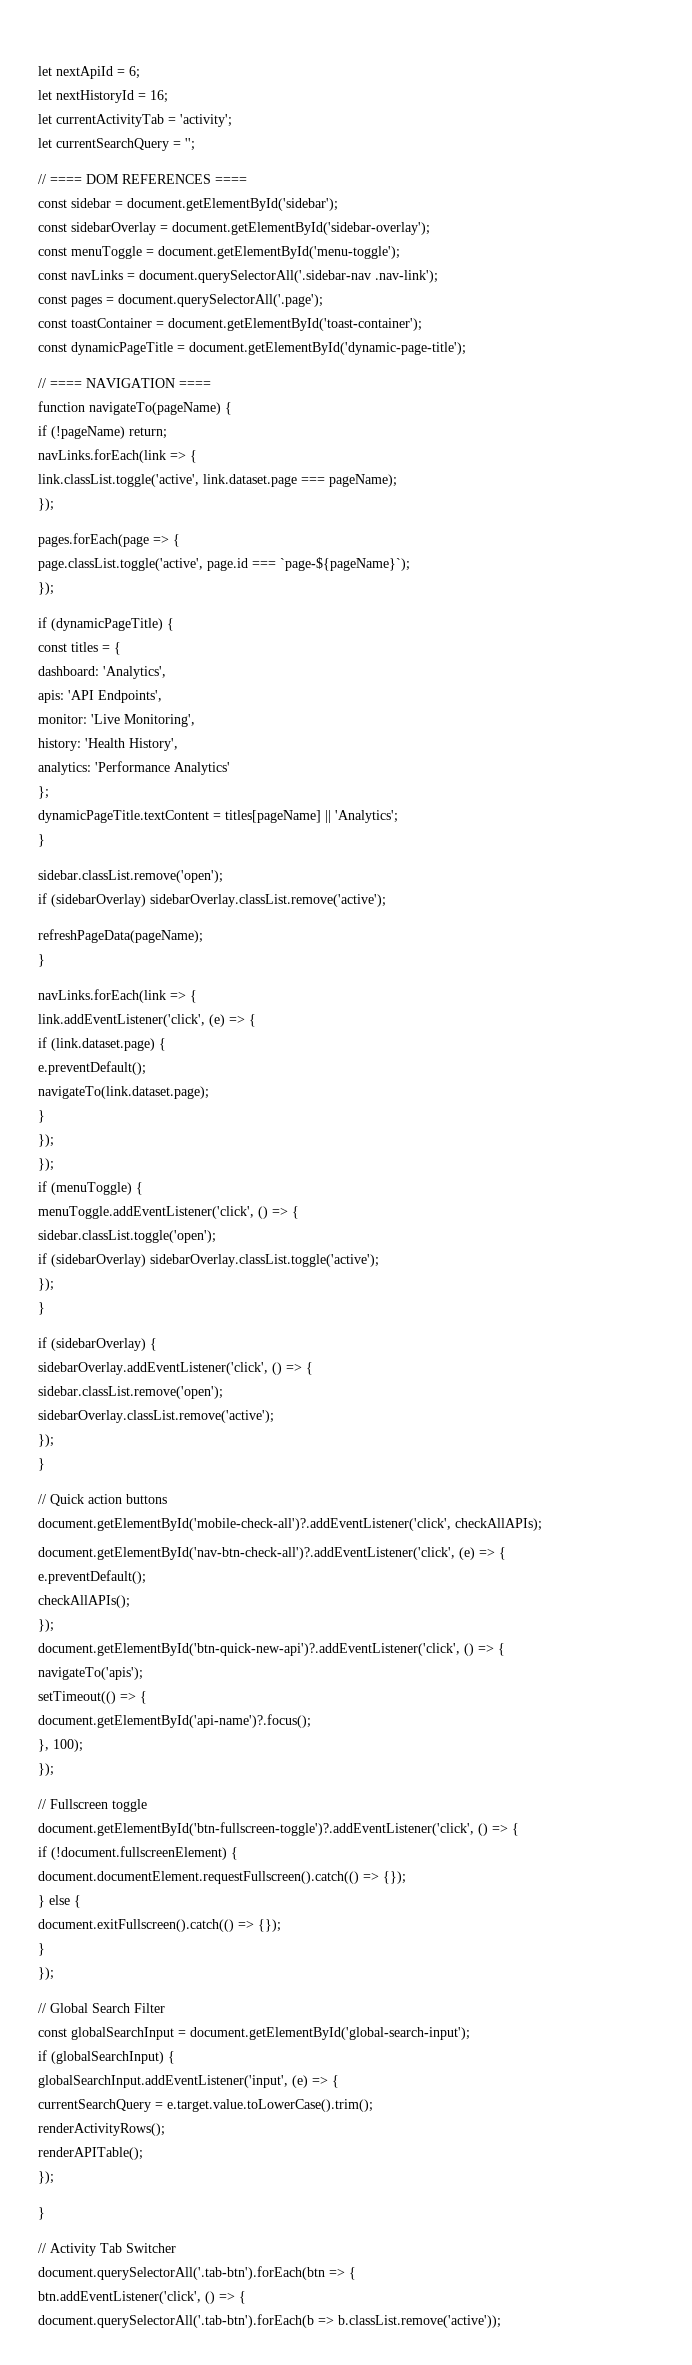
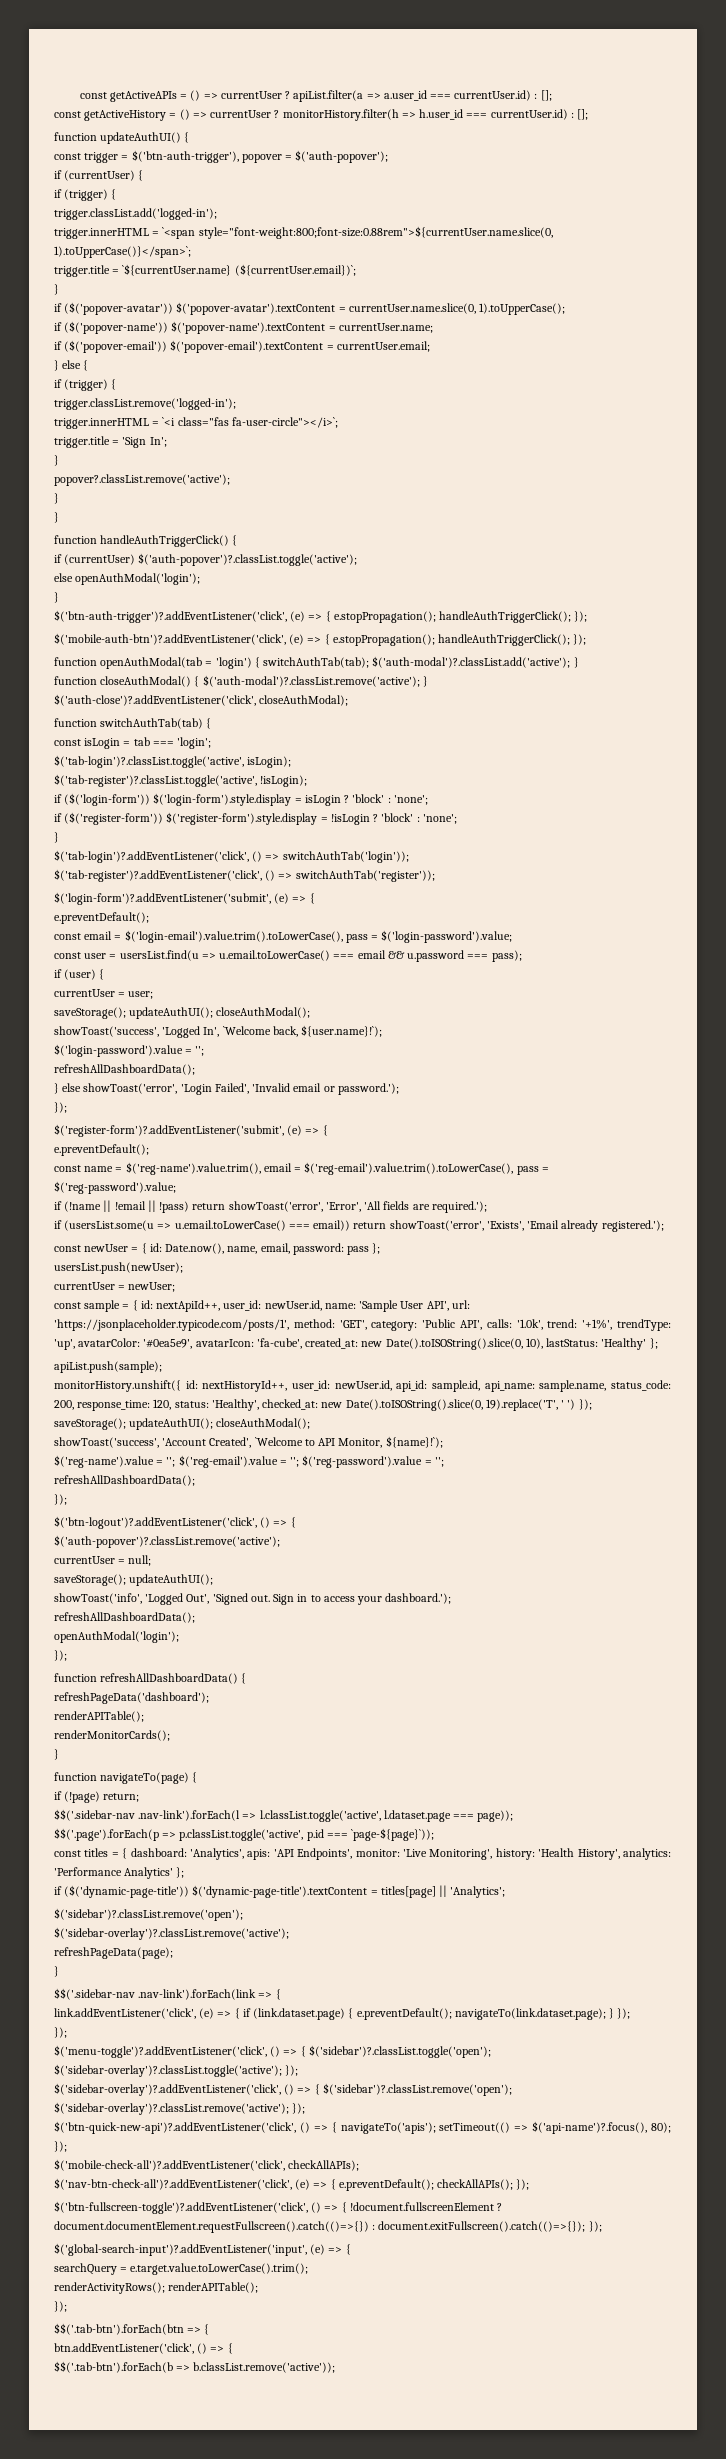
- let nextApiId = 6;
- let nextHistoryId = 16;
- let currentActivityTab = 'activity';
- let currentSearchQuery = '';
- // ==== DOM REFERENCES ====
- const sidebar = document.getElementById('sidebar');
- const sidebarOverlay = document.getElementById('sidebar-overlay');
- const menuToggle = document.getElementById('menu-toggle');
- const navLinks = document.querySelectorAll('.sidebar-nav .nav-link');
- const pages = document.querySelectorAll('.page');
- const toastContainer = document.getElementById('toast-container');
- const dynamicPageTitle = document.getElementById('dynamic-page-title');
- // ==== NAVIGATION ====
- function navigateTo(pageName) {
- if (!pageName) return;
- navLinks.forEach(link => {
- link.classList.toggle('active', link.dataset.page === pageName);
+ const getActiveAPIs = () => currentUser ? apiList.filter(a => a.user_id === currentUser.id) : [];
+ const getActiveHistory = () => currentUser ? monitorHistory.filter(h => h.user_id === currentUser.id) : [];
+ function updateAuthUI() {
+ const trigger = $('btn-auth-trigger'), popover = $('auth-popover');
+ if (currentUser) {
+ if (trigger) {
+ trigger.classList.add('logged-in');
+ trigger.innerHTML = `<span style="font-weight:800;font-size:0.88rem">${currentUser.name.slice(0, 1).toUpperCase()}</span>`;
+ trigger.title = `${currentUser.name} (${currentUser.email})`;
+ }
+ if ($('popover-avatar')) $('popover-avatar').textContent = currentUser.name.slice(0, 1).toUpperCase();
+ if ($('popover-name')) $('popover-name').textContent = currentUser.name;
+ if ($('popover-email')) $('popover-email').textContent = currentUser.email;
+ } else {
+ if (trigger) {
+ trigger.classList.remove('logged-in');
+ trigger.innerHTML = `<i class="fas fa-user-circle"></i>`;
+ trigger.title = 'Sign In';
+ }
+ popover?.classList.remove('active');
+ }
+ }
+ function handleAuthTriggerClick() {
+ if (currentUser) $('auth-popover')?.classList.toggle('active');
+ else openAuthModal('login');
+ }
+ $('btn-auth-trigger')?.addEventListener('click', (e) => { e.stopPropagation(); handleAuthTriggerClick(); });
+ $('mobile-auth-btn')?.addEventListener('click', (e) => { e.stopPropagation(); handleAuthTriggerClick(); });
+ function openAuthModal(tab = 'login') { switchAuthTab(tab); $('auth-modal')?.classList.add('active'); }
+ function closeAuthModal() { $('auth-modal')?.classList.remove('active'); }
+ $('auth-close')?.addEventListener('click', closeAuthModal);
+ function switchAuthTab(tab) {
+ const isLogin = tab === 'login';
+ $('tab-login')?.classList.toggle('active', isLogin);
+ $('tab-register')?.classList.toggle('active', !isLogin);
+ if ($('login-form')) $('login-form').style.display = isLogin ? 'block' : 'none';
+ if ($('register-form')) $('register-form').style.display = !isLogin ? 'block' : 'none';
+ }
+ $('tab-login')?.addEventListener('click', () => switchAuthTab('login'));
+ $('tab-register')?.addEventListener('click', () => switchAuthTab('register'));
+ $('login-form')?.addEventListener('submit', (e) => {
+ e.preventDefault();
+ const email = $('login-email').value.trim().toLowerCase(), pass = $('login-password').value;
+ const user = usersList.find(u => u.email.toLowerCase() === email && u.password === pass);
+ if (user) {
+ currentUser = user;
+ saveStorage(); updateAuthUI(); closeAuthModal();
+ showToast('success', 'Logged In', `Welcome back, ${user.name}!`);
+ $('login-password').value = '';
+ refreshAllDashboardData();
+ } else showToast('error', 'Login Failed', 'Invalid email or password.');
  });
- pages.forEach(page => {
- page.classList.toggle('active', page.id === `page-${pageName}`);
+ $('register-form')?.addEventListener('submit', (e) => {
+ e.preventDefault();
+ const name = $('reg-name').value.trim(), email = $('reg-email').value.trim().toLowerCase(), pass = $('reg-password').value;
+ if (!name || !email || !pass) return showToast('error', 'Error', 'All fields are required.');
+ if (usersList.some(u => u.email.toLowerCase() === email)) return showToast('error', 'Exists', 'Email already registered.');
+ const newUser = { id: Date.now(), name, email, password: pass };
+ usersList.push(newUser);
+ currentUser = newUser;
+ const sample = { id: nextApiId++, user_id: newUser.id, name: 'Sample User API', url: 'https://jsonplaceholder.typicode.com/posts/1', method: 'GET', category: 'Public API', calls: '1.0k', trend: '+1%', trendType: 'up', avatarColor: '#0ea5e9', avatarIcon: 'fa-cube', created_at: new Date().toISOString().slice(0, 10), lastStatus: 'Healthy' };
+ apiList.push(sample);
+ monitorHistory.unshift({ id: nextHistoryId++, user_id: newUser.id, api_id: sample.id, api_name: sample.name, status_code: 200, response_time: 120, status: 'Healthy', checked_at: new Date().toISOString().slice(0, 19).replace('T', ' ') });
+ saveStorage(); updateAuthUI(); closeAuthModal();
+ showToast('success', 'Account Created', `Welcome to API Monitor, ${name}!`);
+ $('reg-name').value = ''; $('reg-email').value = ''; $('reg-password').value = '';
+ refreshAllDashboardData();
  });
- if (dynamicPageTitle) {
+ $('btn-logout')?.addEventListener('click', () => {
+ $('auth-popover')?.classList.remove('active');
+ currentUser = null;
+ saveStorage(); updateAuthUI();
+ showToast('info', 'Logged Out', 'Signed out. Sign in to access your dashboard.');
+ refreshAllDashboardData();
+ openAuthModal('login');
+ });
+ function refreshAllDashboardData() {
+ refreshPageData('dashboard');
+ renderAPITable();
+ renderMonitorCards();
+ }
+ function navigateTo(page) {
+ if (!page) return;
+ $$('.sidebar-nav .nav-link').forEach(l => l.classList.toggle('active', l.dataset.page === page));
+ $$('.page').forEach(p => p.classList.toggle('active', p.id === `page-${page}`));
- const titles = {
- dashboard: 'Analytics',
- apis: 'API Endpoints',
- monitor: 'Live Monitoring',
- history: 'Health History',
- analytics: 'Performance Analytics'
- };
- dynamicPageTitle.textContent = titles[pageName] || 'Analytics';
+ const titles = { dashboard: 'Analytics', apis: 'API Endpoints', monitor: 'Live Monitoring', history: 'Health History', analytics: 'Performance Analytics' };
+ if ($('dynamic-page-title')) $('dynamic-page-title').textContent = titles[page] || 'Analytics';
+ $('sidebar')?.classList.remove('open');
+ $('sidebar-overlay')?.classList.remove('active');
+ refreshPageData(page);
  }
- sidebar.classList.remove('open');
- if (sidebarOverlay) sidebarOverlay.classList.remove('active');
- refreshPageData(pageName);
- }
- navLinks.forEach(link => {
+ $$('.sidebar-nav .nav-link').forEach(link => {
- link.addEventListener('click', (e) => {
- if (link.dataset.page) {
- e.preventDefault();
- navigateTo(link.dataset.page);
- }
- });
+ link.addEventListener('click', (e) => { if (link.dataset.page) { e.preventDefault(); navigateTo(link.dataset.page); } });
- if (menuToggle) {
- menuToggle.addEventListener('click', () => {
- sidebar.classList.toggle('open');
- if (sidebarOverlay) sidebarOverlay.classList.toggle('active');
- });
- }
- if (sidebarOverlay) {
- sidebarOverlay.addEventListener('click', () => {
- sidebar.classList.remove('open');
- sidebarOverlay.classList.remove('active');
- });
- }
- // Quick action buttons
- document.getElementById('mobile-check-all')?.addEventListener('click', checkAllAPIs);
- document.getElementById('nav-btn-check-all')?.addEventListener('click', (e) => {
- e.preventDefault();
- checkAllAPIs();
- });
- document.getElementById('btn-quick-new-api')?.addEventListener('click', () => {
- navigateTo('apis');
- setTimeout(() => {
- document.getElementById('api-name')?.focus();
- }, 100);
- });
- // Fullscreen toggle
- document.getElementById('btn-fullscreen-toggle')?.addEventListener('click', () => {
- if (!document.fullscreenElement) {
- document.documentElement.requestFullscreen().catch(() => {});
- } else {
- document.exitFullscreen().catch(() => {});
- }
- });
- // Global Search Filter
- const globalSearchInput = document.getElementById('global-search-input');
- if (globalSearchInput) {
- globalSearchInput.addEventListener('input', (e) => {
- currentSearchQuery = e.target.value.toLowerCase().trim();
+ $('menu-toggle')?.addEventListener('click', () => { $('sidebar')?.classList.toggle('open'); $('sidebar-overlay')?.classList.toggle('active'); });
+ $('sidebar-overlay')?.addEventListener('click', () => { $('sidebar')?.classList.remove('open'); $('sidebar-overlay')?.classList.remove('active'); });
+ $('btn-quick-new-api')?.addEventListener('click', () => { navigateTo('apis'); setTimeout(() => $('api-name')?.focus(), 80); });
+ $('mobile-check-all')?.addEventListener('click', checkAllAPIs);
+ $('nav-btn-check-all')?.addEventListener('click', (e) => { e.preventDefault(); checkAllAPIs(); });
+ $('btn-fullscreen-toggle')?.addEventListener('click', () => { !document.fullscreenElement ? document.documentElement.requestFullscreen().catch(()=>{}) : document.exitFullscreen().catch(()=>{}); });
+ $('global-search-input')?.addEventListener('input', (e) => {
+ searchQuery = e.target.value.toLowerCase().trim();
- renderActivityRows();
- renderAPITable();
+ renderActivityRows(); renderAPITable();
  });
- }
- // Activity Tab Switcher
- document.querySelectorAll('.tab-btn').forEach(btn => {
+ $$('.tab-btn').forEach(btn => {
- document.querySelectorAll('.tab-btn').forEach(b => b.classList.remove('active'));
+ $$('.tab-btn').forEach(b => b.classList.remove('active'));

